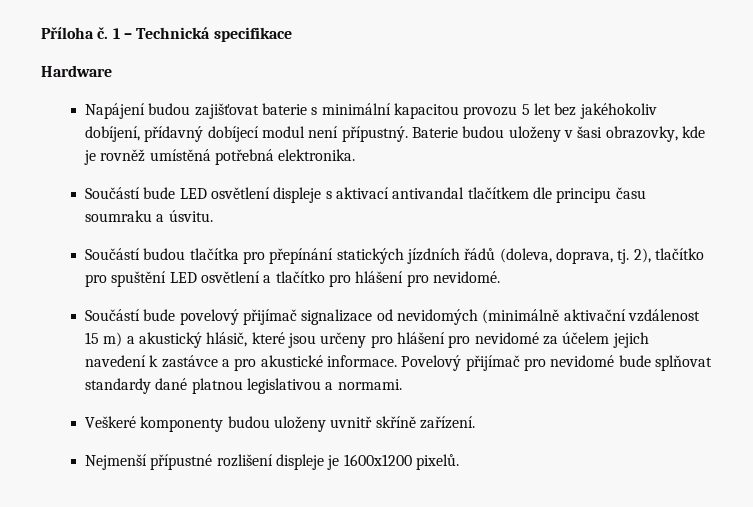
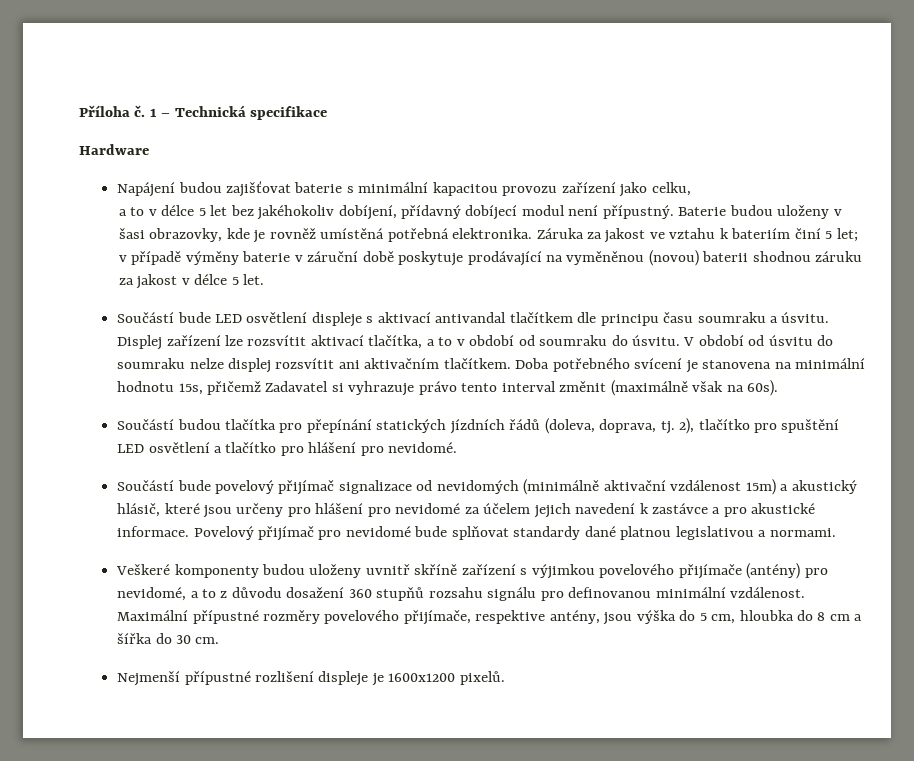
- Napájení budou zajišťovat baterie s minimální kapacitou provozu 5 let bez jakéhokoliv dobíjení, přídavný dobíjecí modul není přípustný.
+ Napájení budou zajišťovat baterie s minimální kapacitou provozu zařízení jako celku,
+ a to v délce 5 let bez jakéhokoliv dobíjení, přídavný dobíjecí modul není přípustný.
+ Záruka za jakost ve vztahu k bateriím činí 5 let; v případě výměny baterie v záruční době poskytuje prodávající na vyměněnou (novou) baterii shodnou záruku za jakost v délce 5 let.
+ Displej zařízení lze rozsvítit aktivací tlačítka, a to v období od soumraku do úsvitu. V období od úsvitu do soumraku nelze displej rozsvítit ani aktivačním tlačítkem. Doba potřebného svícení je stanovena na minimální hodnotu 15s, přičemž Zadavatel si vyhrazuje právo tento interval změnit (maximálně však na 60s).
- Součástí bude povelový přijímač signalizace od nevidomých (minimálně aktivační vzdálenost 15 m) a akustický hlásič, které jsou určeny pro hlášení pro nevidomé za účelem jejich navedení k zastávce a pro akustické informace.
+ Součástí bude povelový přijímač signalizace od nevidomých (minimálně aktivační vzdálenost 15m) a akustický hlásič, které jsou určeny pro hlášení pro nevidomé za účelem jejich navedení k zastávce a pro akustické informace.
- Veškeré komponenty budou uloženy uvnitř skříně zařízení.
+ Veškeré komponenty budou uloženy uvnitř skříně zařízení s výjimkou povelového přijímače (antény) pro nevidomé, a to z důvodu dosažení 360 stupňů rozsahu signálu pro definovanou minimální vzdálenost. Maximální přípustné rozměry povelového přijímače, respektive antény, jsou výška do 5 cm, hloubka do 8 cm a šířka do 30 cm.

